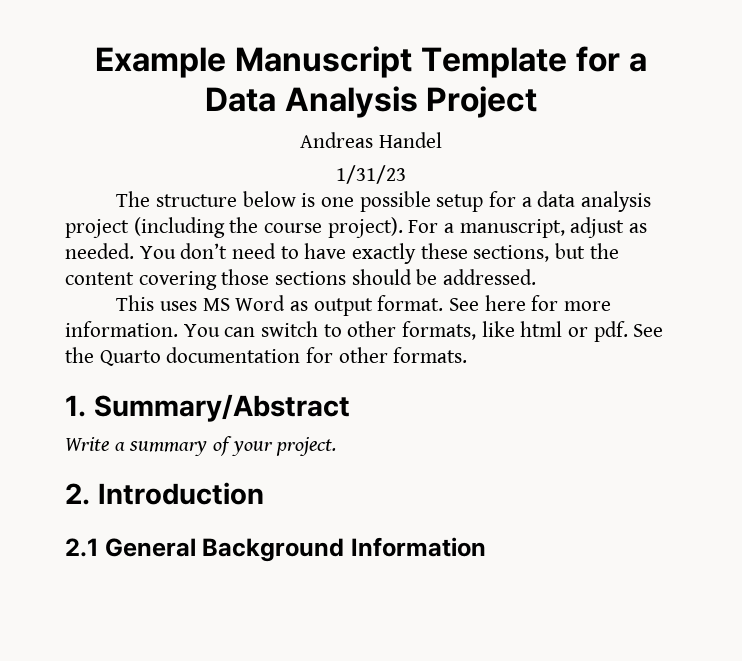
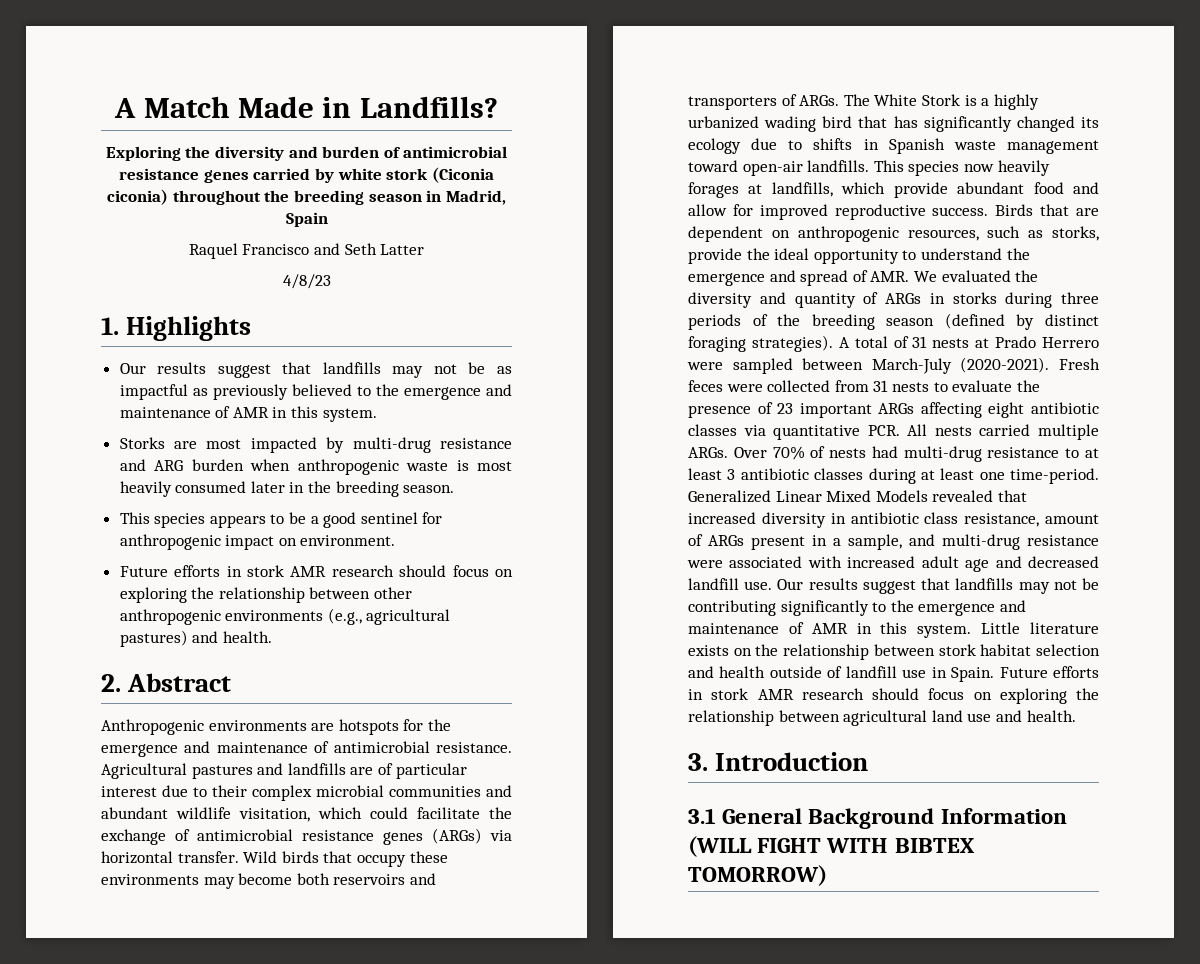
- Example Manuscript Template for a Data Analysis Project
- Andreas Handel
- 1/31/23
- The structure below is one possible setup for a data analysis project (including the course project). For a manuscript, adjust as needed. You don’t need to have exactly these sections, but the content covering those sections should be addressed.
- This uses MS Word as output format. See here for more information. You can switch to other formats, like html or pdf. See the Quarto documentation for other formats.
- 1. Summary/Abstract
- Write a summary of your project.
- 2. Introduction
+ A Match Made in Landfills?
+ Exploring the diversity and burden of antimicrobial resistance genes carried by white stork (Ciconia ciconia) throughout the breeding season in Madrid, Spain
+ Raquel Francisco and Seth Latter
+ 4/8/23
+ 1. Highlights
+ Our results suggest that landfills may not be as impactful as previously believed to the emergence and maintenance of AMR in this system.
+ Storks are most impacted by multi-drug resistance and ARG burden when anthropogenic waste is most heavily consumed later in the breeding season.
+ This species appears to be a good sentinel for anthropogenic impact on environment.
+ Future efforts in stork AMR research should focus on exploring the relationship between other anthropogenic environments (e.g., agricultural pastures) and health.
+ 2. Abstract
+ Anthropogenic environments are hotspots for the emergence and maintenance of antimicrobial resistance. Agricultural pastures and landfills are of particular interest due to their complex microbial communities and abundant wildlife visitation, which could facilitate the exchange of antimicrobial resistance genes (ARGs) via horizontal transfer. Wild birds that occupy these environments may become both reservoirs and transporters of ARGs. The White Stork is a highly urbanized wading bird that has significantly changed its ecology due to shifts in Spanish waste management toward open-air landfills. This species now heavily forages at landfills, which provide abundant food and allow for improved reproductive success. Birds that are dependent on anthropogenic resources, such as storks, provide the ideal opportunity to understand the emergence and spread of AMR. We evaluated the diversity and quantity of ARGs in storks during three periods of the breeding season (defined by distinct foraging strategies). A total of 31 nests at Prado Herrero were sampled between March-July (2020-2021). Fresh feces were collected from 31 nests to evaluate the presence of 23 important ARGs affecting eight antibiotic classes via quantitative PCR. All nests carried multiple ARGs. Over 70% of nests had multi-drug resistance to at least 3 antibiotic classes during at least one time-period. Generalized Linear Mixed Models revealed that increased diversity in antibiotic class resistance, amount of ARGs present in a sample, and multi-drug resistance were associated with increased adult age and decreased landfill use. Our results suggest that landfills may not be contributing significantly to the emergence and maintenance of AMR in this system. Little literature exists on the relationship between stork habitat selection and health outside of landfill use in Spain. Future efforts in stork AMR research should focus on exploring the relationship between agricultural land use and health.
+ 3. Introduction
- 2.1 General Background Information
+ 3.1 General Background Information (WILL FIGHT WITH BIBTEX TOMORROW)

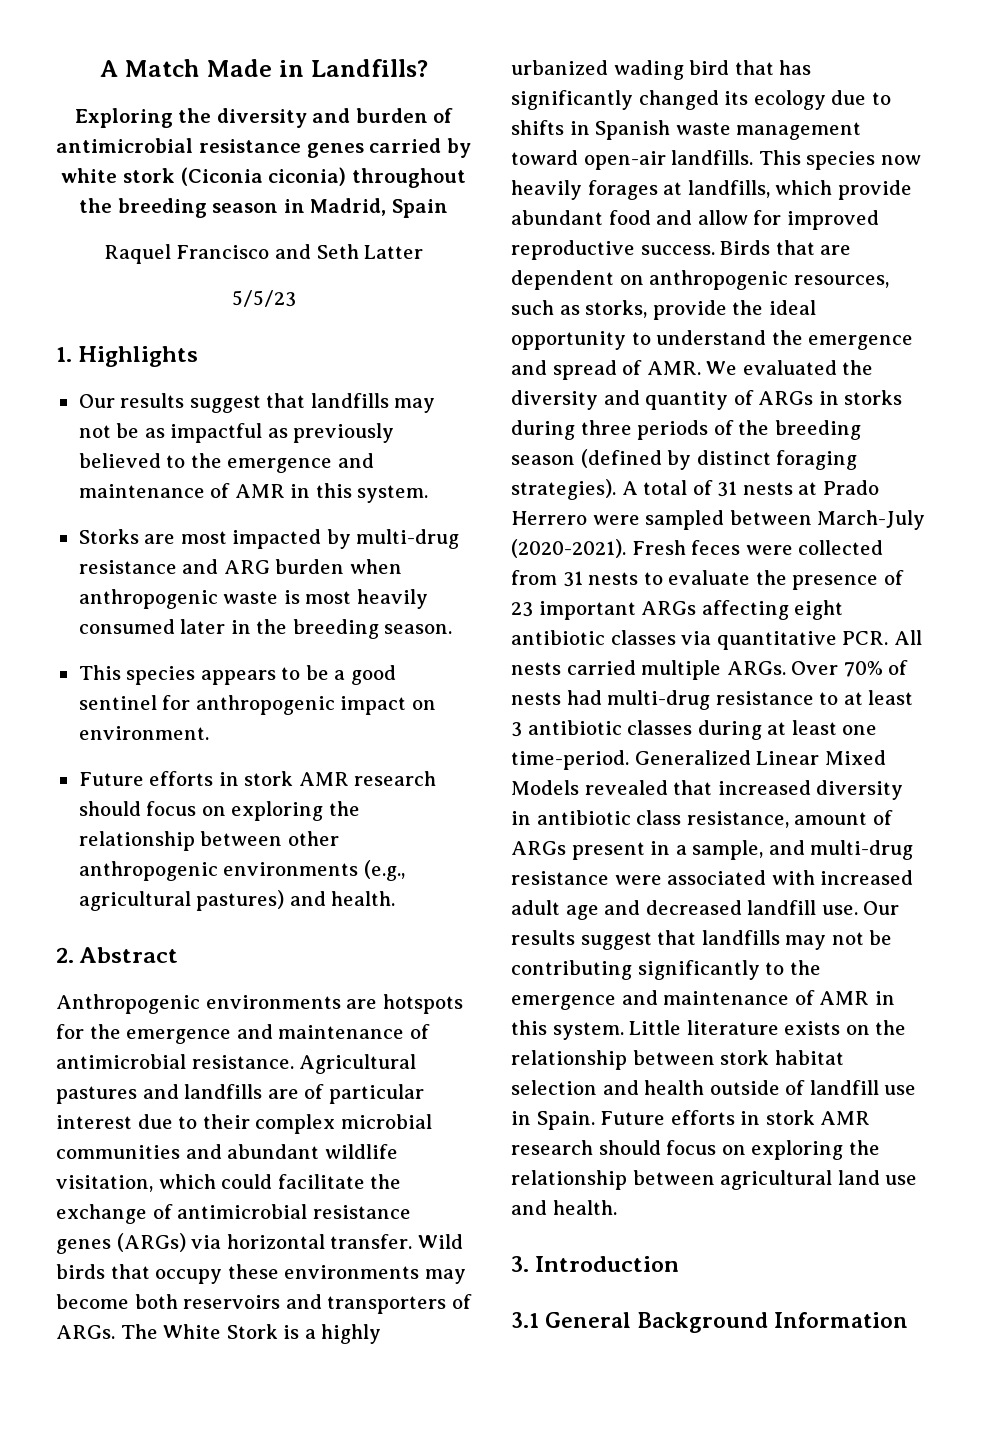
- 4/8/23
+ 5/5/23
- 3.1 General Background Information (WILL FIGHT WITH BIBTEX TOMORROW)
+ 3.1 General Background Information

